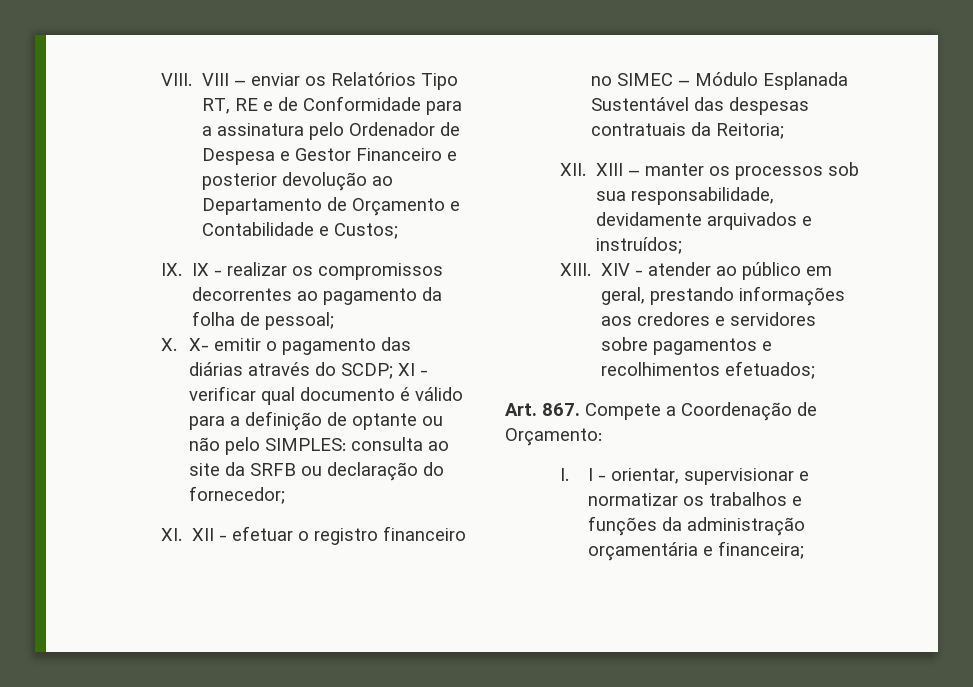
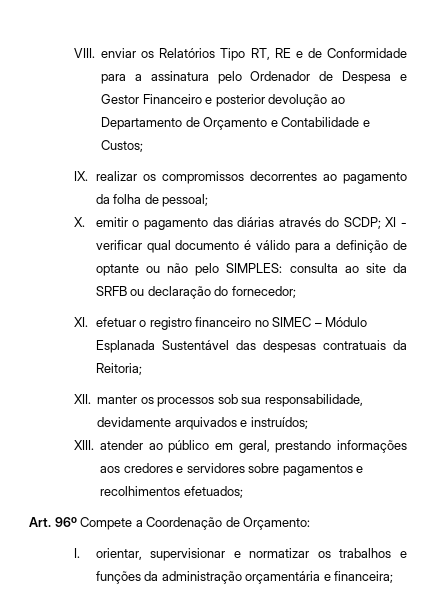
- VIII. VIII – enviar os Relatórios Tipo RT, RE e de Conformidade para a assinatura pelo Ordenador de Despesa e Gestor Financeiro e posterior devolução ao Departamento de Orçamento e Contabilidade e Custos;
+ VIII. enviar os Relatórios Tipo RT, RE e de Conformidade para a assinatura pelo Ordenador de Despesa e Gestor Financeiro e posterior devolução ao Departamento de Orçamento e Contabilidade e Custos;
- IX. IX - realizar os compromissos decorrentes ao pagamento da folha de pessoal;
+ IX. realizar os compromissos decorrentes ao pagamento da folha de pessoal;
- X. X- emitir o pagamento das diárias através do SCDP; XI - verificar qual documento é válido para a definição de optante ou não pelo SIMPLES: consulta ao site da SRFB ou declaração do fornecedor;
+ X. emitir o pagamento das diárias através do SCDP; XI - verificar qual documento é válido para a definição de optante ou não pelo SIMPLES: consulta ao site da SRFB ou declaração do fornecedor;
- XI. XII - efetuar o registro financeiro no SIMEC – Módulo Esplanada Sustentável das despesas contratuais da Reitoria;
+ XI. efetuar o registro financeiro no SIMEC – Módulo Esplanada Sustentável das despesas contratuais da Reitoria;
- XII. XIII – manter os processos sob sua responsabilidade, devidamente arquivados e instruídos;
+ XII. manter os processos sob sua responsabilidade, devidamente arquivados e instruídos;
- XIII. XIV - atender ao público em geral, prestando informações aos credores e servidores sobre pagamentos e recolhimentos efetuados;
+ XIII. atender ao público em geral, prestando informações aos credores e servidores sobre pagamentos e recolhimentos efetuados;
- Art. 867. Compete a Coordenação de Orçamento:
+ Art. 96º Compete a Coordenação de Orçamento:
- I. I - orientar, supervisionar e normatizar os trabalhos e funções da administração orçamentária e financeira;
+ I. orientar, supervisionar e normatizar os trabalhos e funções da administração orçamentária e financeira;

